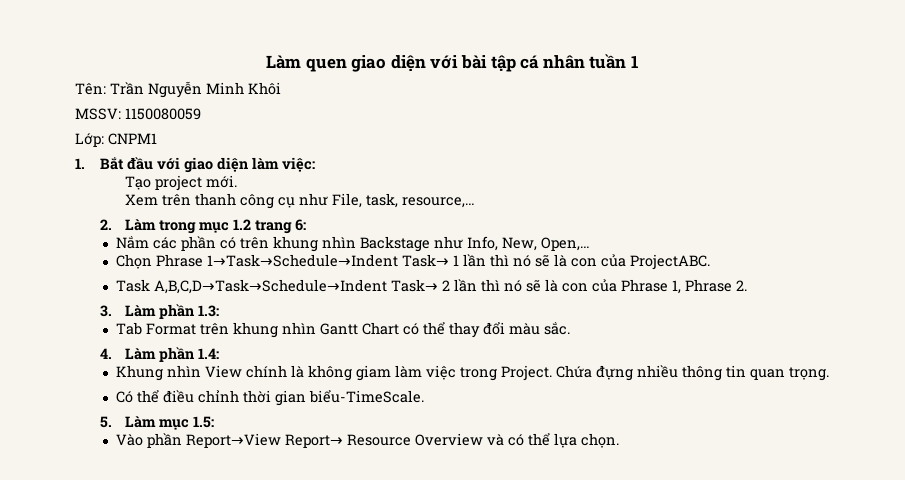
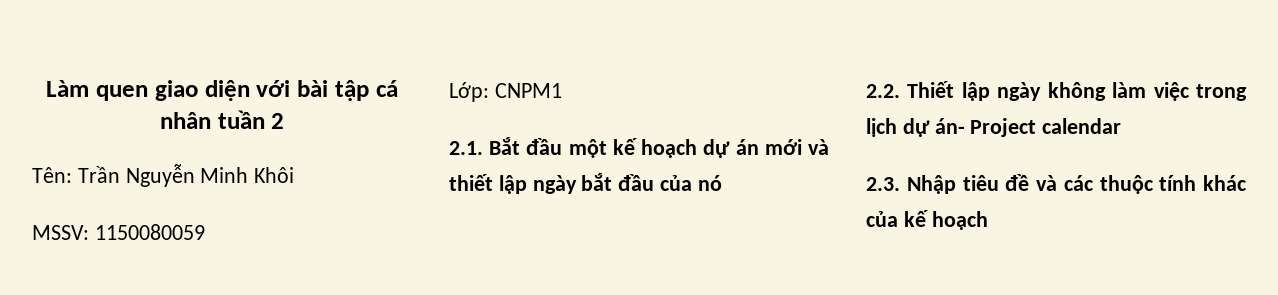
- Làm quen giao diện với bài tập cá nhân tuần 1
+ Làm quen giao diện với bài tập cá nhân tuần 2
- 1. Bắt đầu với giao diện làm việc:
- Tạo project mới.
- Xem trên thanh công cụ như File, task, resource,…
- 2. Làm trong mục 1.2 trang 6:
- Nắm các phần có trên khung nhìn Backstage như Info, New, Open,…
- Chọn Phrase 1→Task→Schedule→Indent Task→ 1 lần thì nó sẽ là con của ProjectABC.
- Task A,B,C,D→Task→Schedule→Indent Task→ 2 lần thì nó sẽ là con của Phrase 1, Phrase 2.
- 3. Làm phần 1.3:
- Tab Format trên khung nhìn Gantt Chart có thể thay đổi màu sắc.
- 4. Làm phần 1.4:
- Khung nhìn View chính là không giam làm việc trong Project. Chứa đựng nhiều thông tin quan trọng.
- Có thể điều chỉnh thời gian biểu-TimeScale.
- 5. Làm mục 1.5:
- Vào phần Report→View Report→ Resource Overview và có thể lựa chọn.
+ 2.1. Bắt đầu một kế hoạch dự án mới và thiết lập ngày bắt đầu của nó
+ 2.2. Thiết lập ngày không làm việc trong lịch dự án- Project calendar
+ 2.3. Nhập tiêu đề và các thuộc tính khác của kế hoạch

